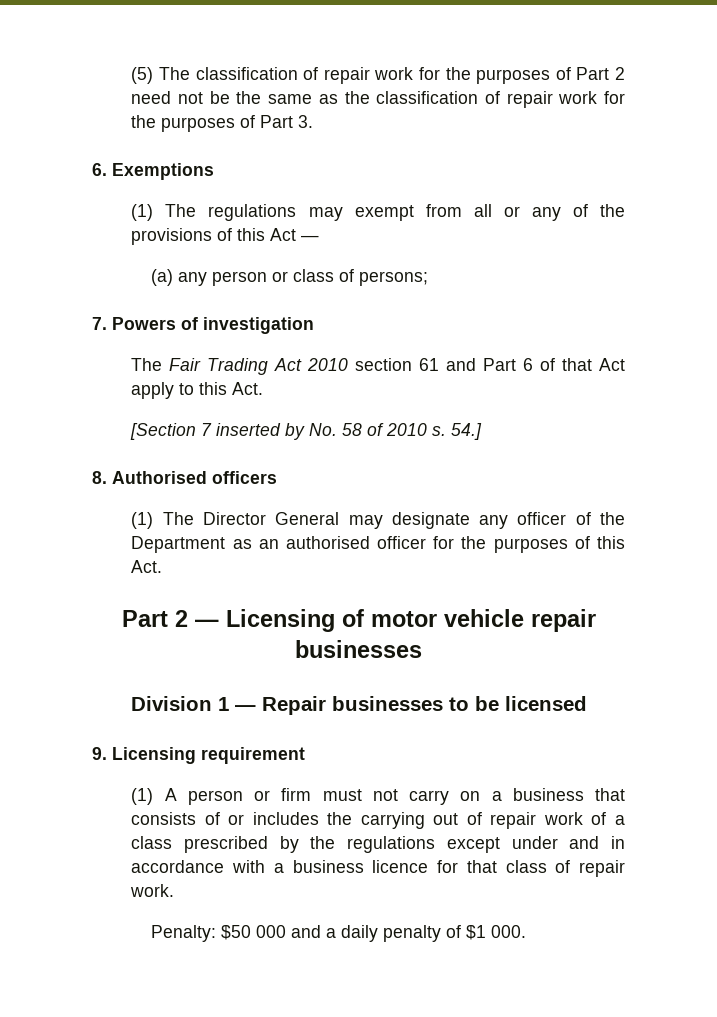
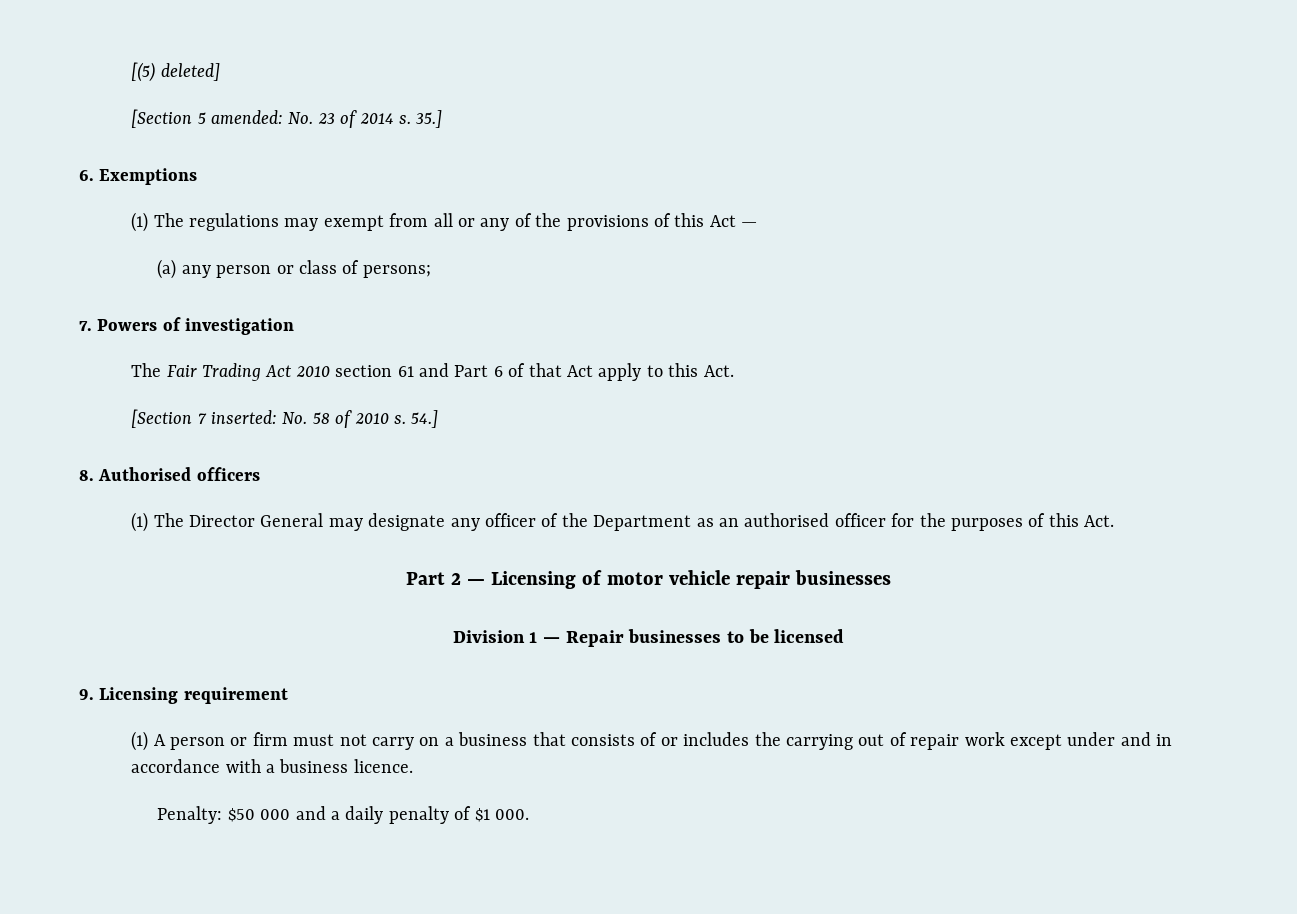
- (5) The classification of repair work for the purposes of Part 2 need not be the same as the classification of repair work for the purposes of Part 3.
+ [(5) deleted]
+ [Section 5 amended: No. 23 of 2014 s. 35.]
- [Section 7 inserted by No. 58 of 2010 s.
+ [Section 7 inserted: No. 58 of 2010 s.
- (1) A person or firm must not carry on a business that consists of or includes the carrying out of repair work of a class prescribed by the regulations except under and in accordance with a business licence for that class of repair work.
+ (1) A person or firm must not carry on a business that consists of or includes the carrying out of repair work except under and in accordance with a business licence.

